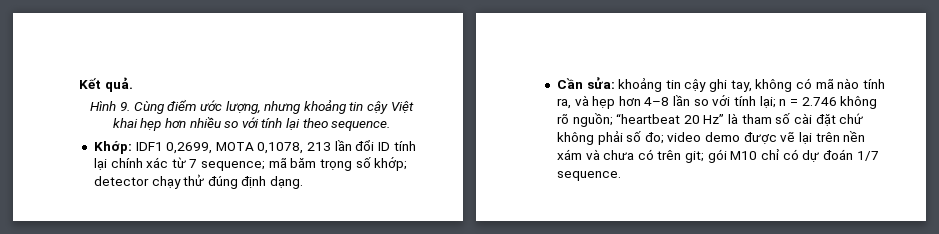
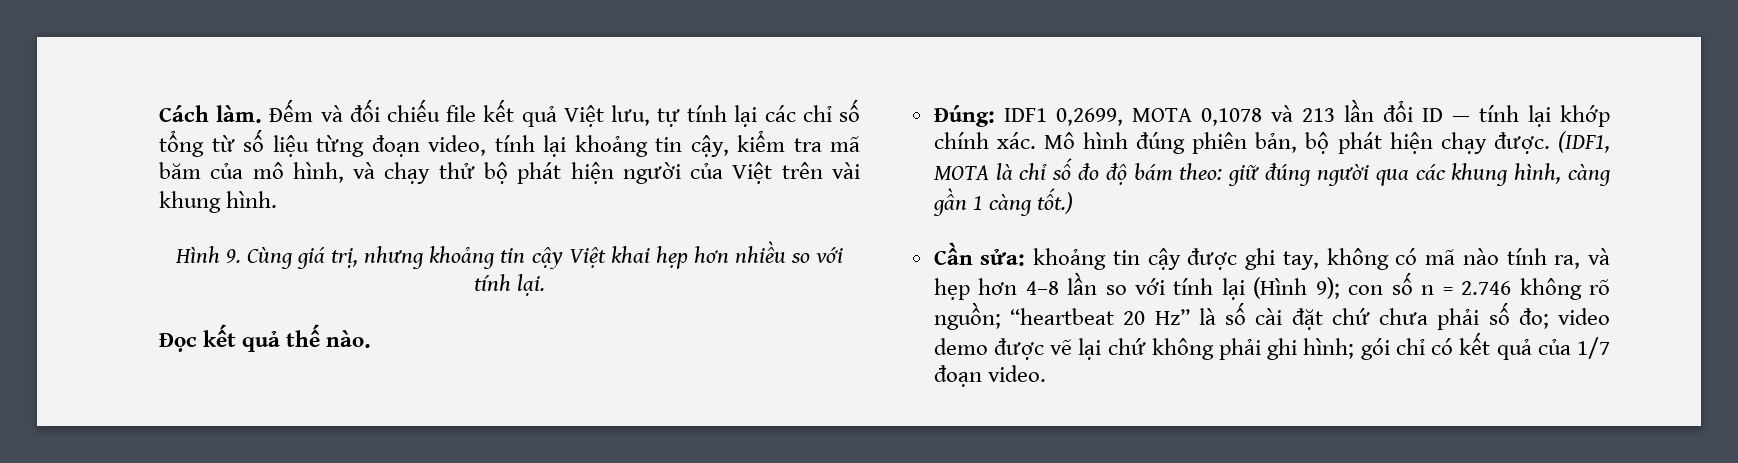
- Kết quả.
+ Cách làm. Đếm và đối chiếu file kết quả Việt lưu, tự tính lại các chỉ số tổng từ số liệu từng đoạn video, tính lại khoảng tin cậy, kiểm tra mã băm của mô hình, và chạy thử bộ phát hiện người của Việt trên vài khung hình.
- Hình 9. Cùng điểm ước lượng, nhưng khoảng tin cậy Việt khai hẹp hơn nhiều so với tính lại theo sequence.
- Khớp: IDF1 0,2699, MOTA 0,1078, 213 lần đổi ID tính lại chính xác từ 7 sequence; mã băm trọng số khớp; detector chạy thử đúng định dạng.
+ Hình 9. Cùng giá trị, nhưng khoảng tin cậy Việt khai hẹp hơn nhiều so với tính lại.
+ Đọc kết quả thế nào.
+ Đúng: IDF1 0,2699, MOTA 0,1078 và 213 lần đổi ID — tính lại khớp chính xác. Mô hình đúng phiên bản, bộ phát hiện chạy được. (IDF1, MOTA là chỉ số đo độ bám theo: giữ đúng người qua các khung hình, càng gần 1 càng tốt.)
- Cần sửa: khoảng tin cậy ghi tay, không có mã nào tính ra, và hẹp hơn 4–8 lần so với tính lại; n = 2.746 không rõ nguồn; “heartbeat 20 Hz” là tham số cài đặt chứ không phải số đo; video demo được vẽ lại trên nền xám và chưa có trên git; gói M10 chỉ có dự đoán 1/7 sequence.
+ Cần sửa: khoảng tin cậy được ghi tay, không có mã nào tính ra, và hẹp hơn 4–8 lần so với tính lại (Hình 9); con số n = 2.746 không rõ nguồn; “heartbeat 20 Hz” là số cài đặt chứ chưa phải số đo; video demo được vẽ lại chứ không phải ghi hình; gói chỉ có kết quả của 1/7 đoạn video.

